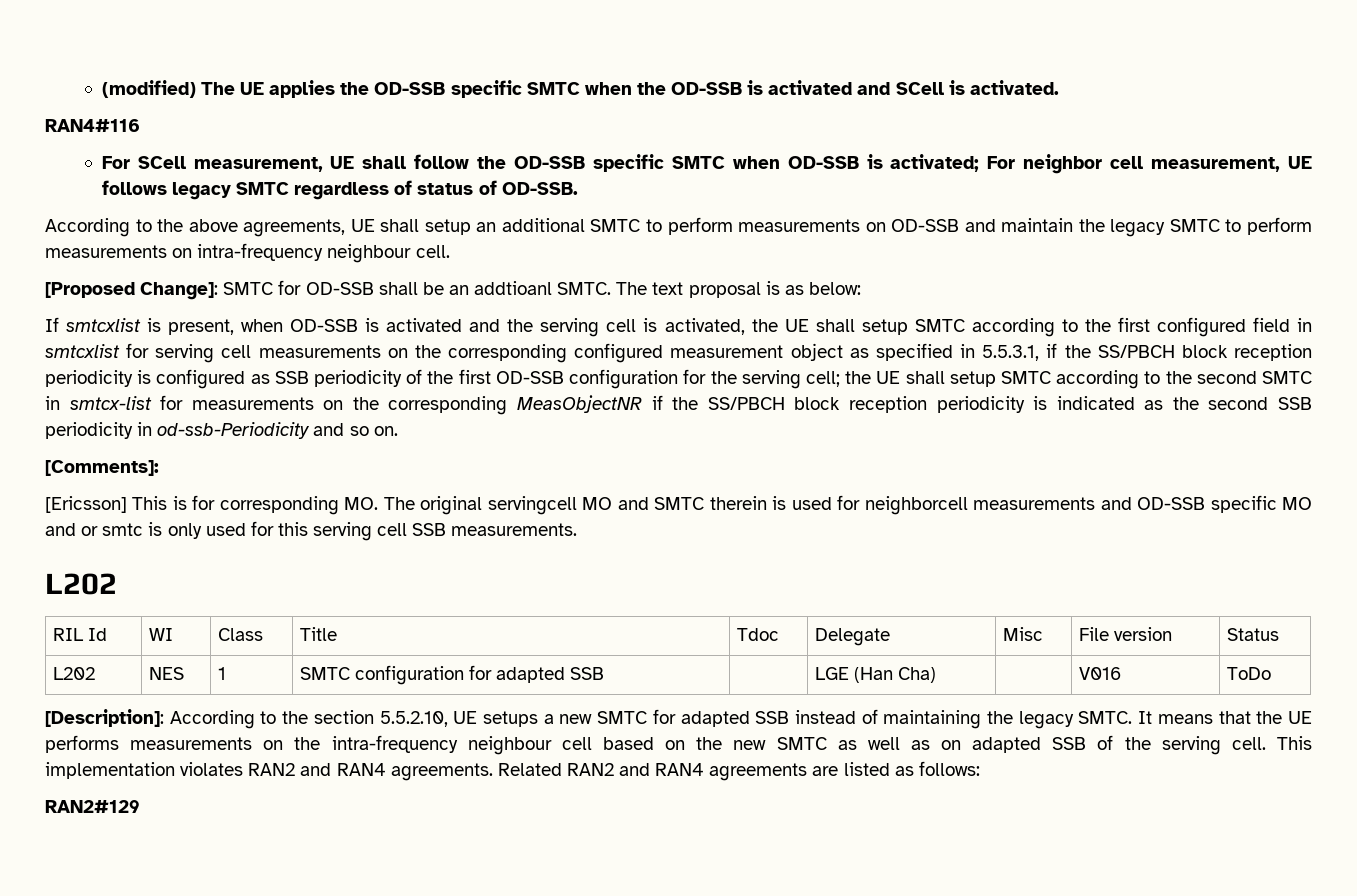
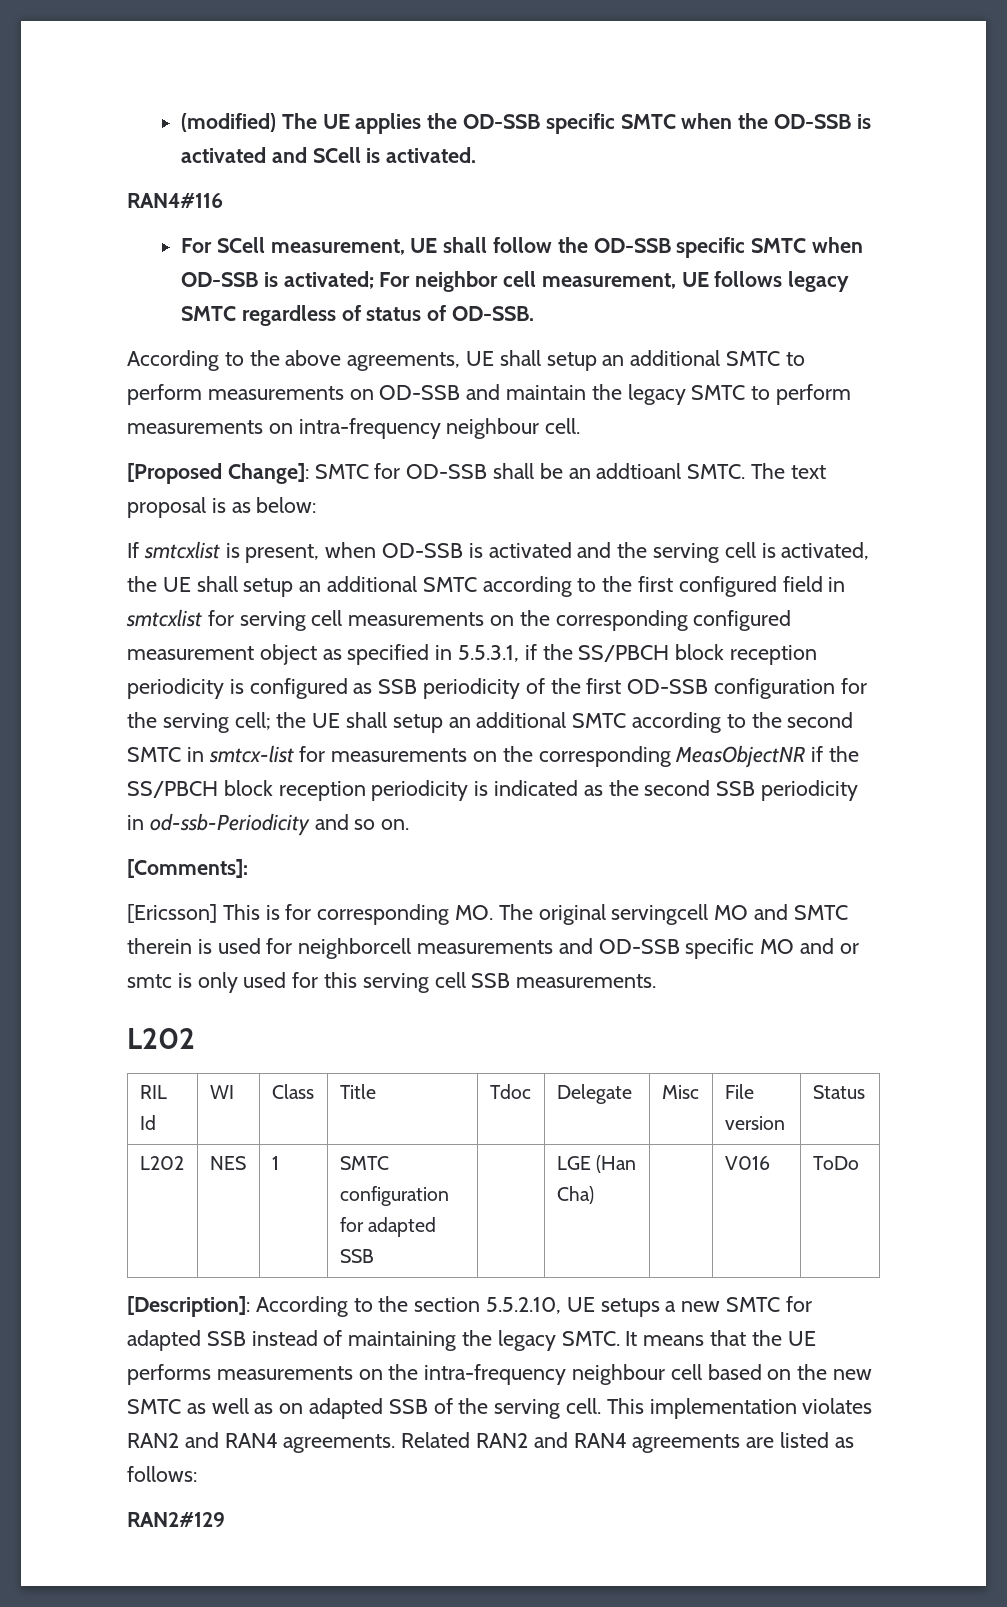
- If smtcxlist is present, when OD-SSB is activated and the serving cell is activated, the UE shall setup SMTC according to the first configured field in smtcxlist for serving cell measurements on the corresponding configured measurement object as specified in 5.5.3.1, if the SS/PBCH block reception periodicity is configured as SSB periodicity of the first OD-SSB configuration for the serving cell;
+ If smtcxlist is present, when OD-SSB is activated and the serving cell is activated, the UE shall setup an additional SMTC according to the first configured field in smtcxlist for serving cell measurements on the corresponding configured measurement object as specified in 5.5.3.1, if the SS/PBCH block reception periodicity is configured as SSB periodicity of the first OD-SSB configuration for the serving cell;
- the UE shall setup SMTC according to the second SMTC in smtcx-list for measurements on the corresponding MeasObjectNR if the SS/PBCH block reception periodicity is indicated as the second SSB periodicity in od-ssb-Periodicity and so on.
+ the UE shall setup an additional SMTC according to the second SMTC in smtcx-list for measurements on the corresponding MeasObjectNR if the SS/PBCH block reception periodicity is indicated as the second SSB periodicity in od-ssb-Periodicity and so on.

